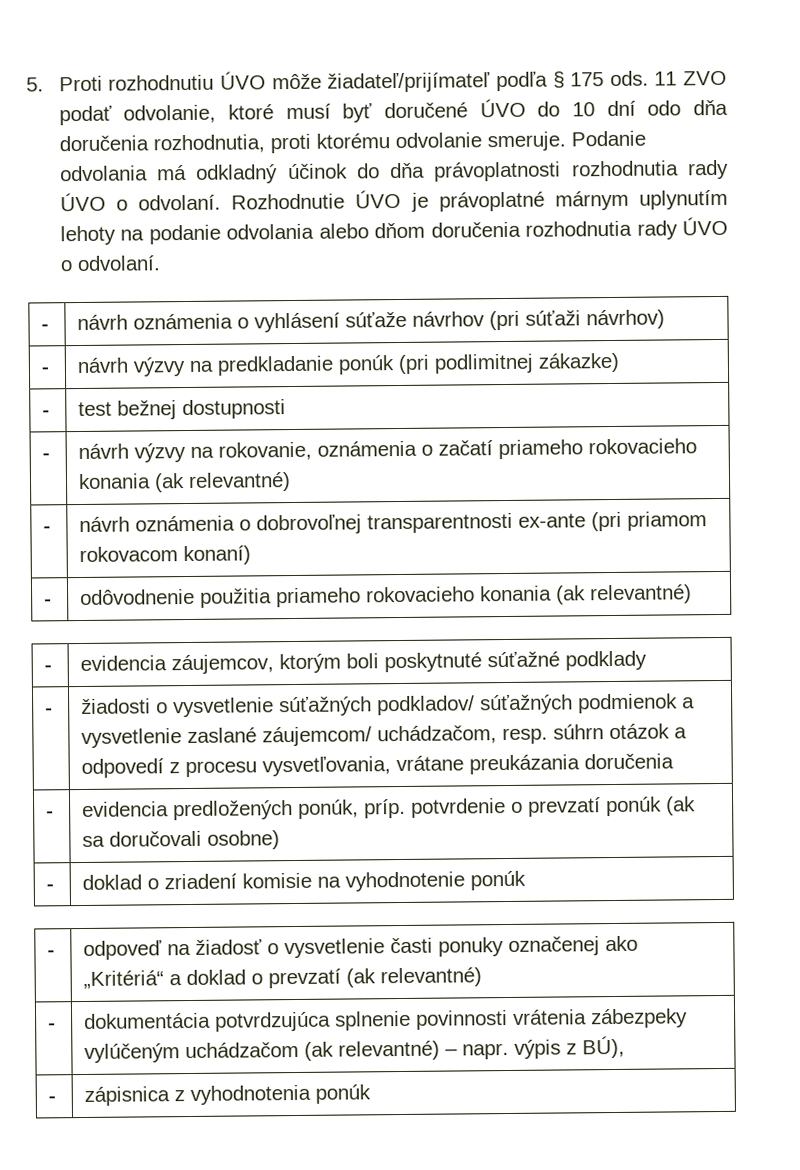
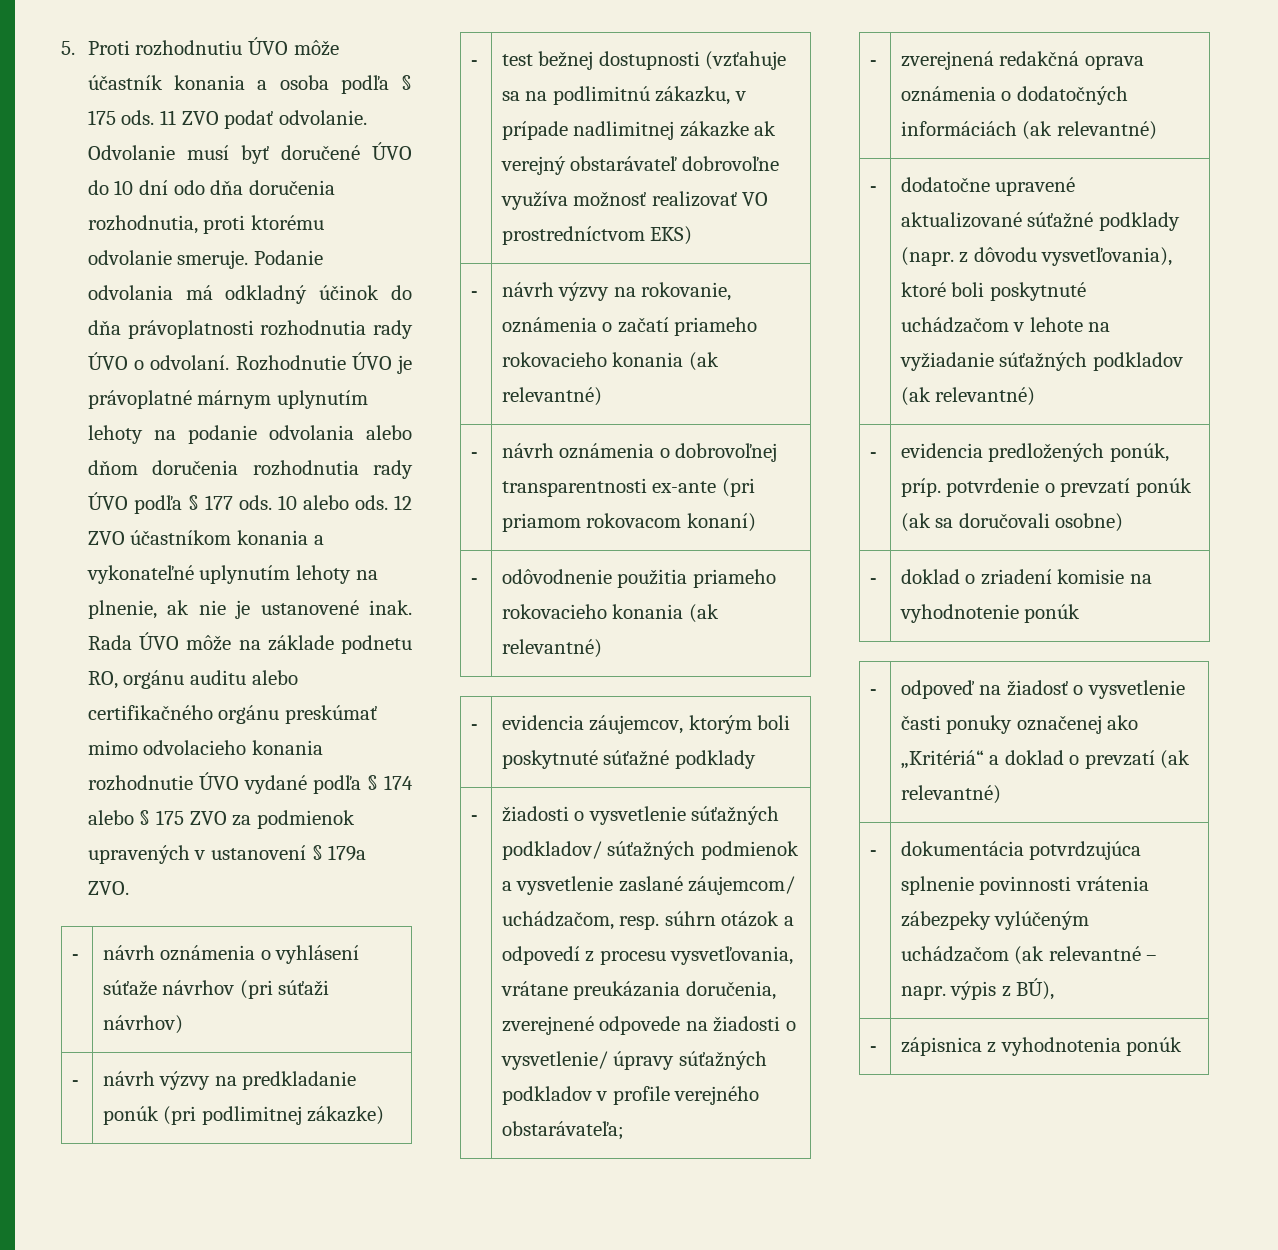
- 5. Proti rozhodnutiu ÚVO môže žiadateľ/prijímateľ podľa § 175 ods.
+ 5. Proti rozhodnutiu ÚVO môže účastník konania a osoba podľa § 175 ods.
- 11 ZVO podať odvolanie, ktoré musí byť doručené ÚVO do 10 dní odo dňa doručenia rozhodnutia, proti ktorému odvolanie smeruje.
+ 11 ZVO podať odvolanie. Odvolanie musí byť doručené ÚVO do 10 dní odo dňa doručenia rozhodnutia, proti ktorému odvolanie smeruje.
- Rozhodnutie ÚVO je právoplatné márnym uplynutím lehoty na podanie odvolania alebo dňom doručenia rozhodnutia rady ÚVO o odvolaní.
+ Rozhodnutie ÚVO je právoplatné márnym uplynutím lehoty na podanie odvolania alebo dňom doručenia rozhodnutia rady ÚVO podľa § 177 ods. 10 alebo ods. 12 ZVO účastníkom konania a vykonateľné uplynutím lehoty na plnenie, ak nie je ustanovené inak. Rada ÚVO môže na základe podnetu RO, orgánu auditu alebo certifikačného orgánu preskúmať mimo odvolacieho konania rozhodnutie ÚVO vydané podľa § 174 alebo § 175 ZVO za podmienok upravených v ustanovení § 179a ZVO.
- - | test bežnej dostupnosti
+ - | test bežnej dostupnosti (vzťahuje sa na podlimitnú zákazku, v prípade nadlimitnej zákazke ak verejný obstarávateľ dobrovoľne využíva možnosť realizovať VO prostredníctvom EKS)
- - | žiadosti o vysvetlenie súťažných podkladov/ súťažných podmienok a vysvetlenie zaslané záujemcom/ uchádzačom, resp. súhrn otázok a odpovedí z procesu vysvetľovania, vrátane preukázania doručenia
+ - | žiadosti o vysvetlenie súťažných podkladov/ súťažných podmienok a vysvetlenie zaslané záujemcom/ uchádzačom, resp. súhrn otázok a odpovedí z procesu vysvetľovania, vrátane preukázania doručenia, zverejnené odpovede na žiadosti o vysvetlenie/ úpravy súťažných podkladov v profile verejného obstarávateľa;
+ - | zverejnená redakčná oprava oznámenia o dodatočných informáciách (ak relevantné)
+ - | dodatočne upravené aktualizované súťažné podklady (napr. z dôvodu vysvetľovania), ktoré boli poskytnuté uchádzačom v lehote na vyžiadanie súťažných podkladov (ak relevantné)
- - | dokumentácia potvrdzujúca splnenie povinnosti vrátenia zábezpeky vylúčeným uchádzačom (ak relevantné) – napr. výpis z BÚ),
+ - | dokumentácia potvrdzujúca splnenie povinnosti vrátenia zábezpeky vylúčeným uchádzačom (ak relevantné – napr. výpis z BÚ),

